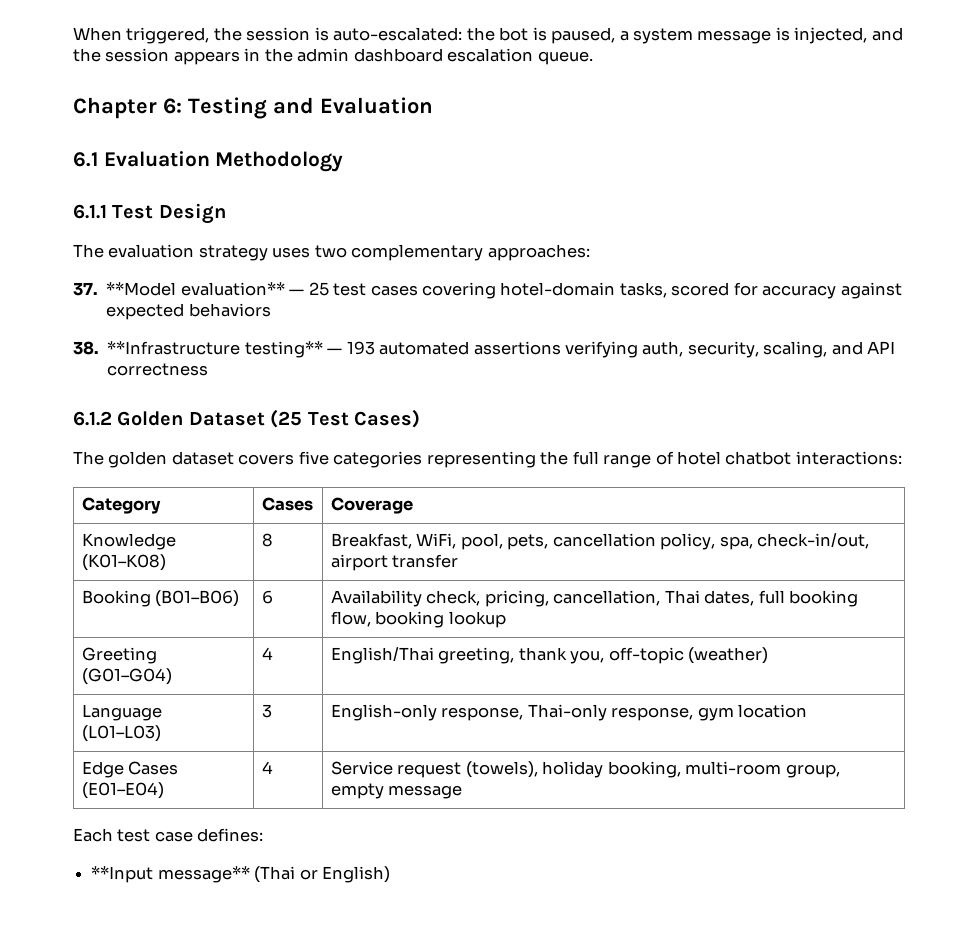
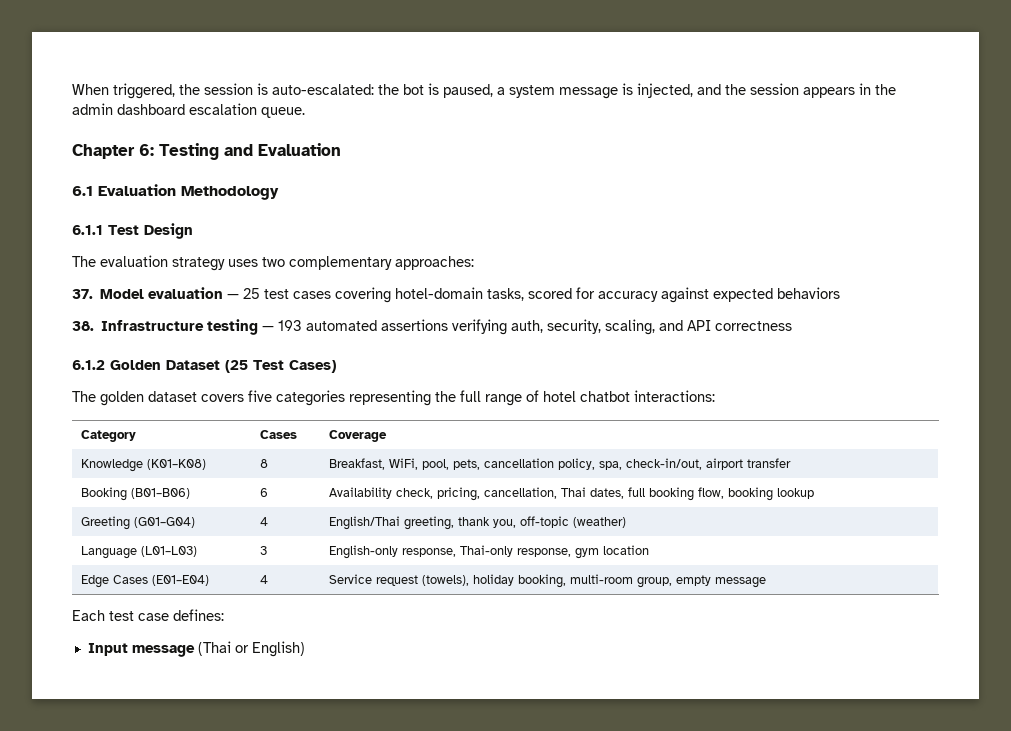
- 37. **Model evaluation** — 25 test cases covering hotel-domain tasks, scored for accuracy against expected behaviors
+ 37. Model evaluation — 25 test cases covering hotel-domain tasks, scored for accuracy against expected behaviors
- 38. **Infrastructure testing** — 193 automated assertions verifying auth, security, scaling, and API correctness
+ 38. Infrastructure testing — 193 automated assertions verifying auth, security, scaling, and API correctness
- **Input message** (Thai or English)
+ Input message (Thai or English)

